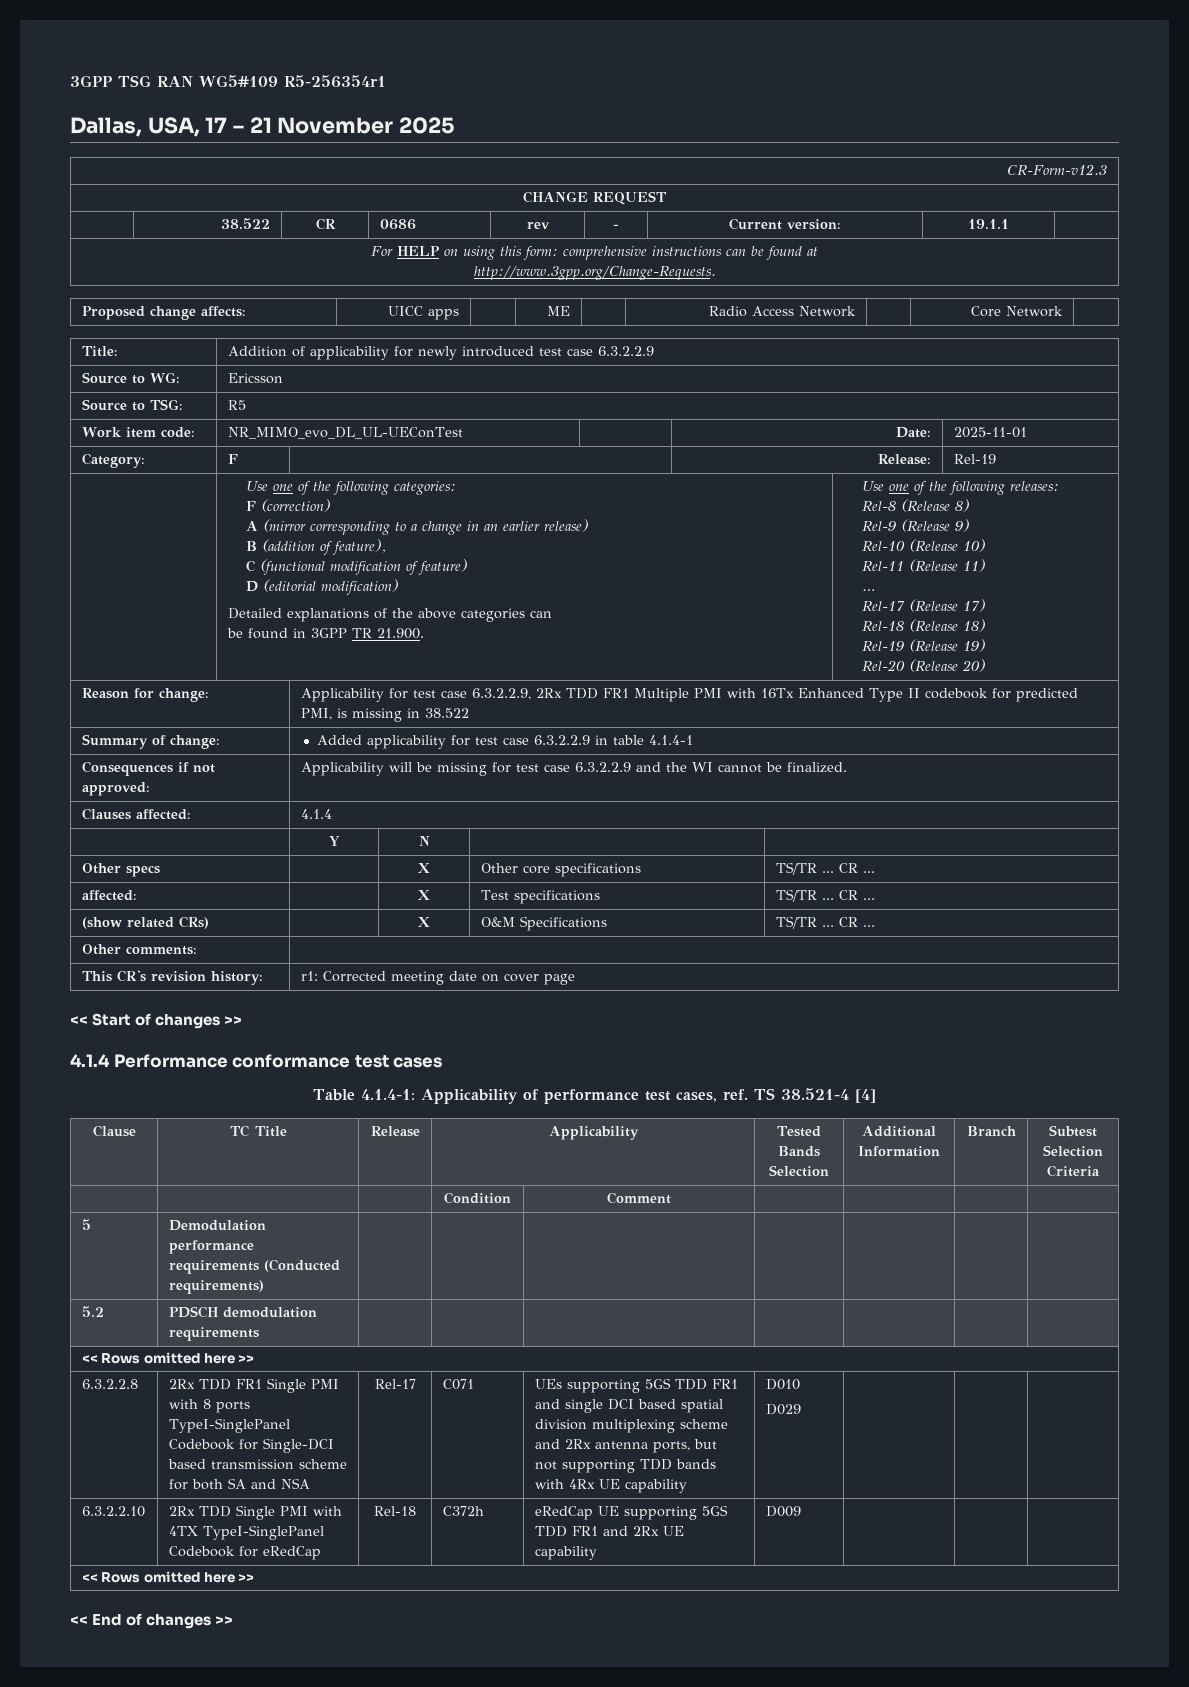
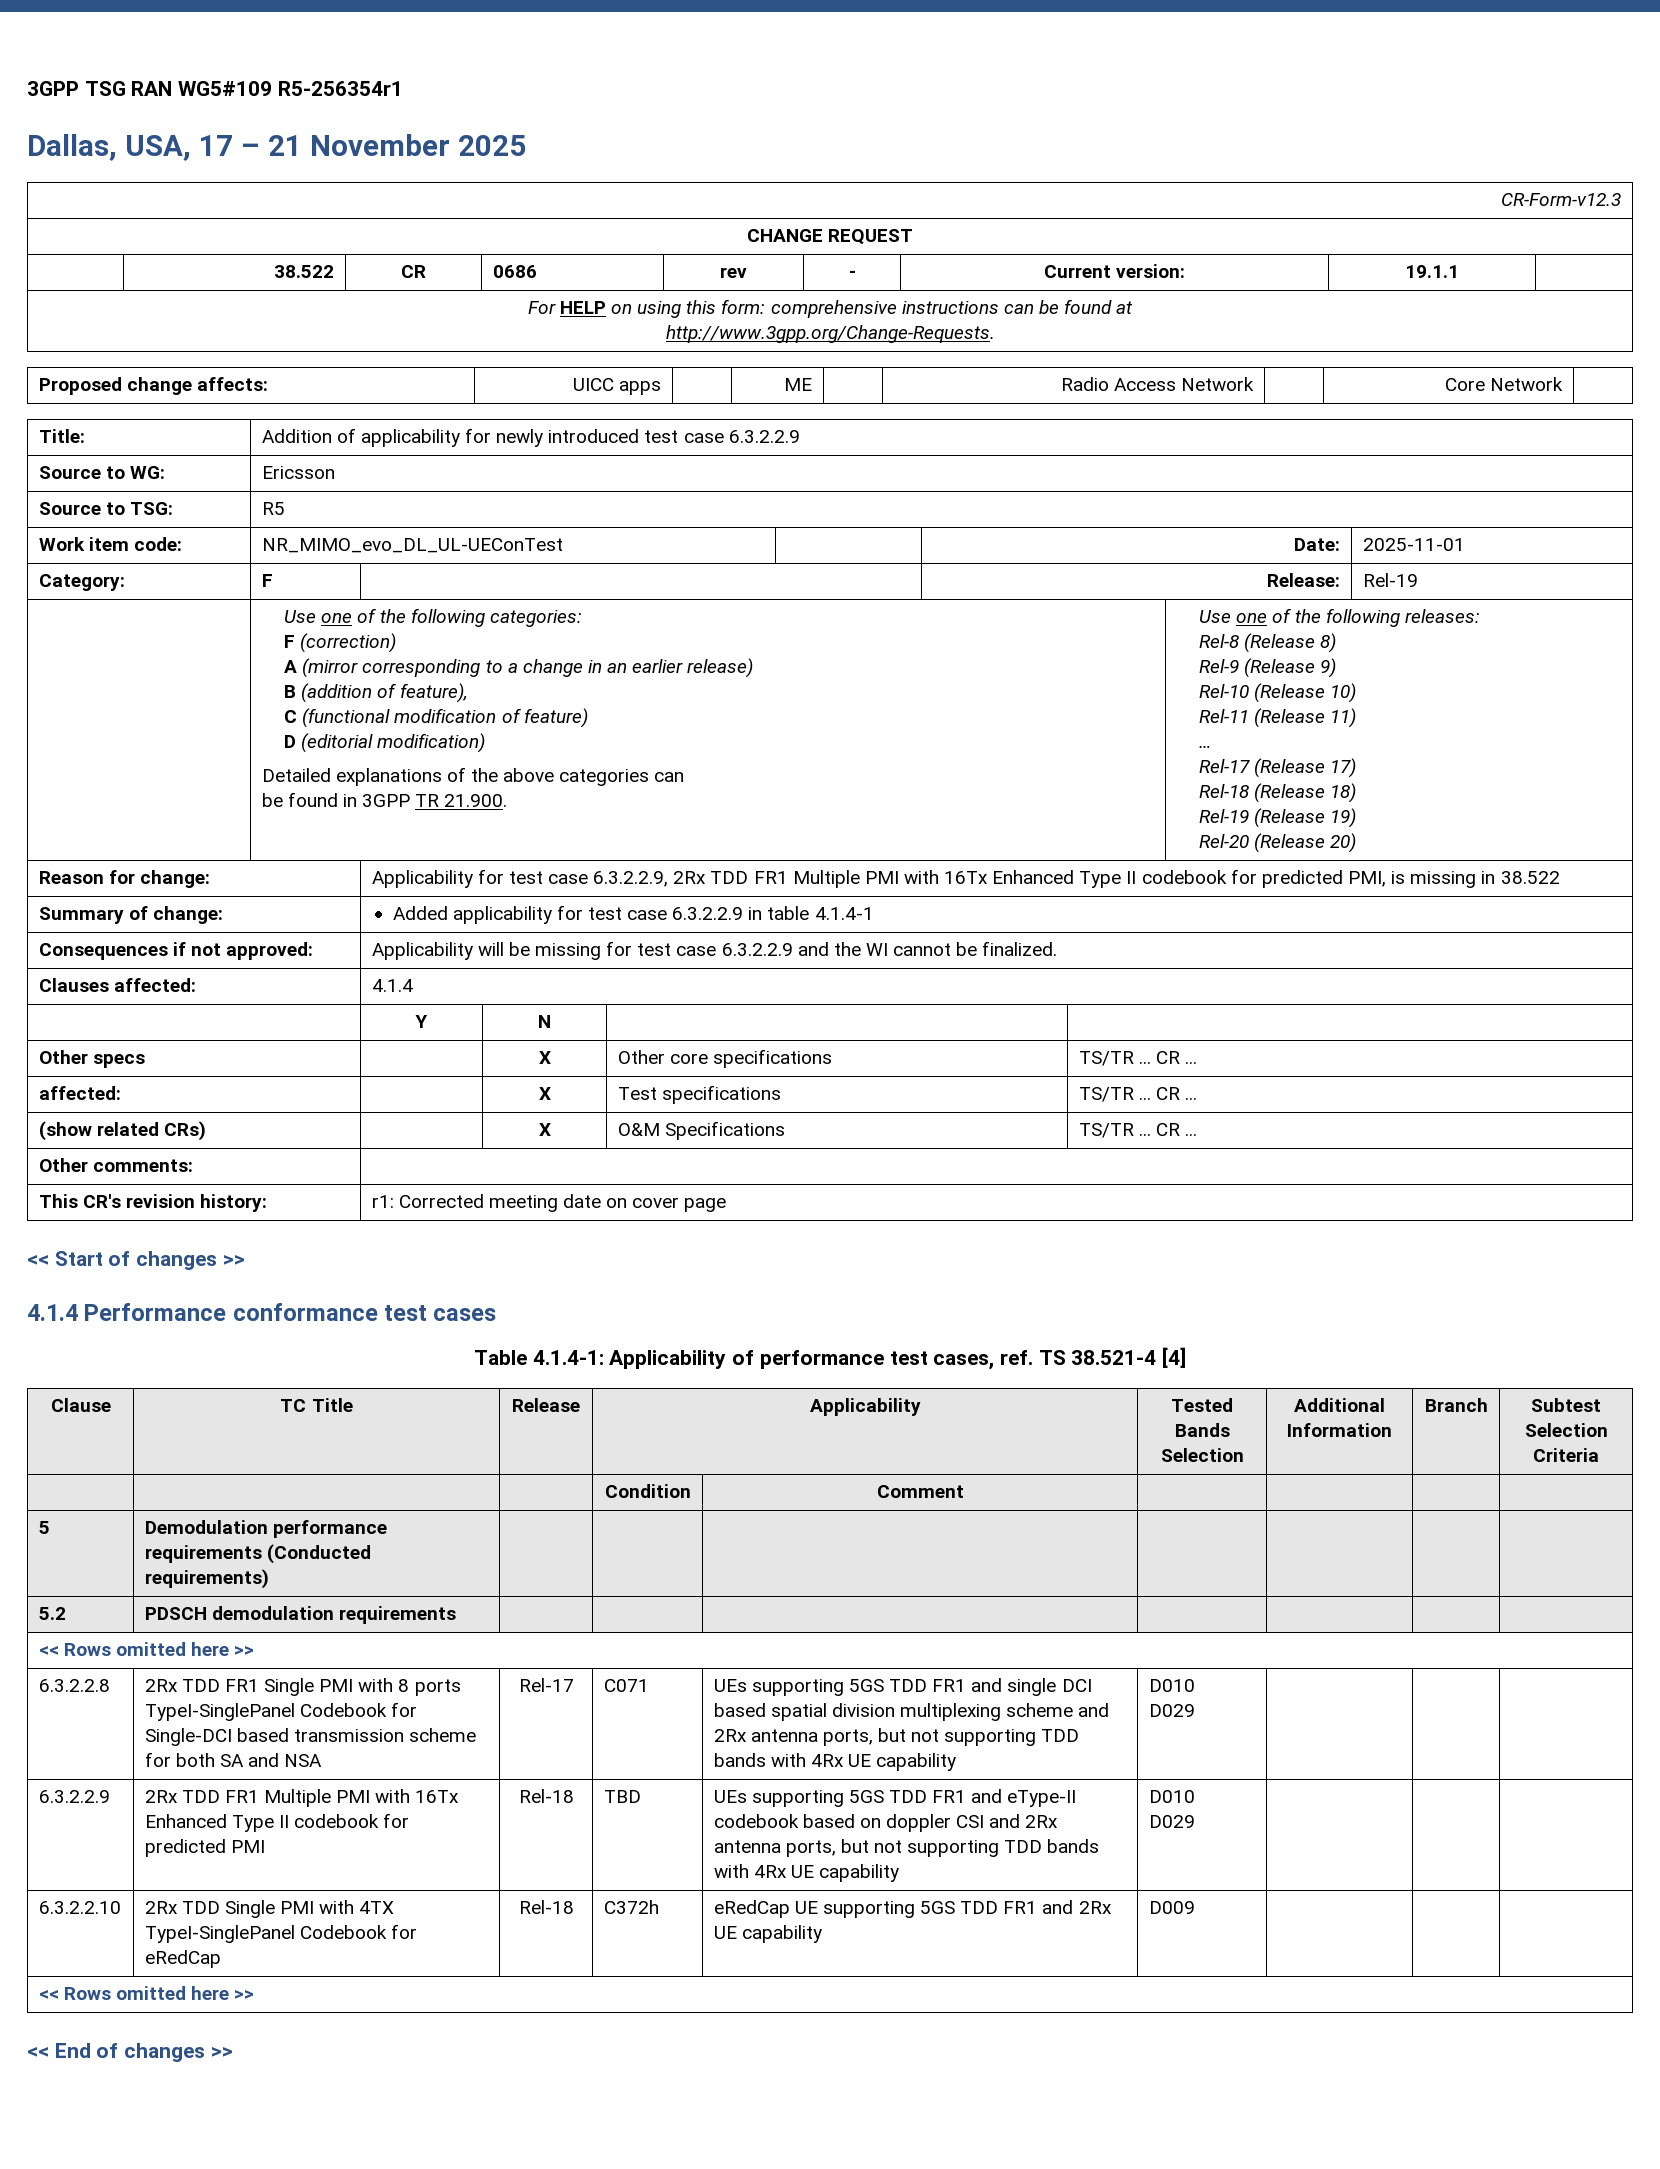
+ 6.3.2.2.9 | 2Rx TDD FR1 Multiple PMI with 16Tx Enhanced Type II codebook for predicted PMI | Rel-18 | TBD | UEs supporting 5GS TDD FR1 and eType-II codebook based on doppler CSI and 2Rx antenna ports, but not supporting TDD bands with 4Rx UE capability | D010
+ D029

